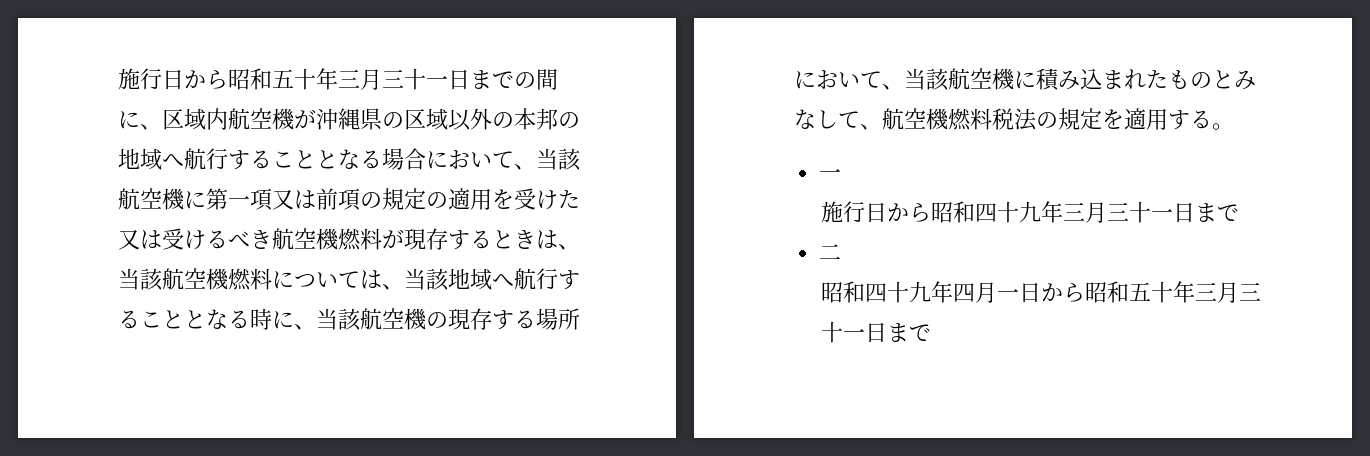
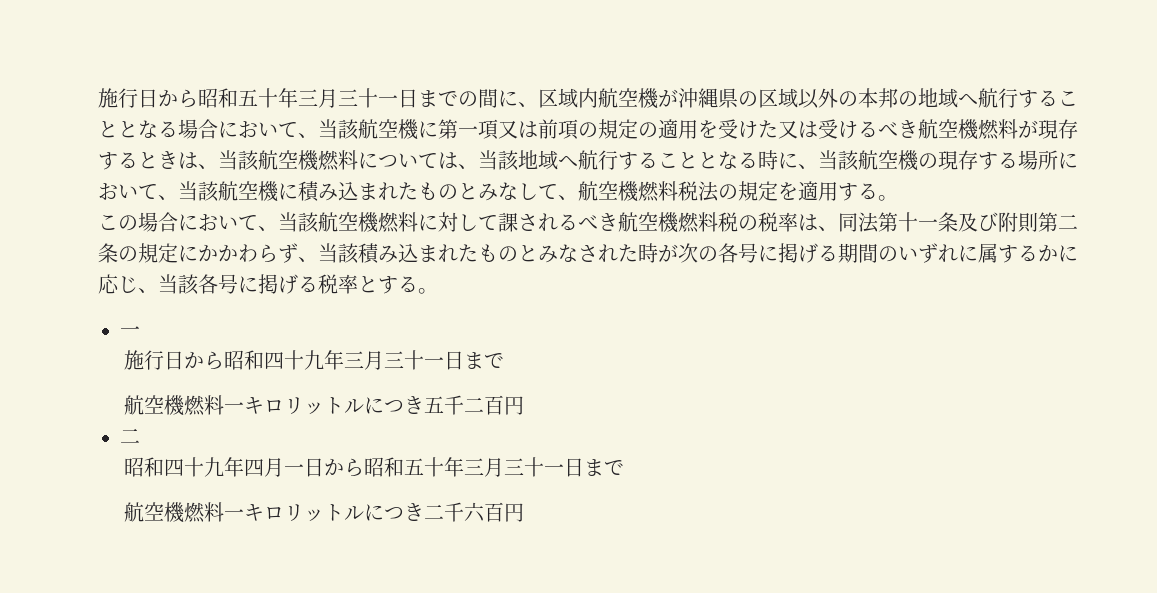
+ この場合において、当該航空機燃料に対して課されるべき航空機燃料税の税率は、同法第十一条及び附則第二条の規定にかかわらず、当該積み込まれたものとみなされた時が次の各号に掲げる期間のいずれに属するかに応じ、当該各号に掲げる税率とする。
+ 航空機燃料一キロリットルにつき五千二百円
+ 航空機燃料一キロリットルにつき二千六百円

